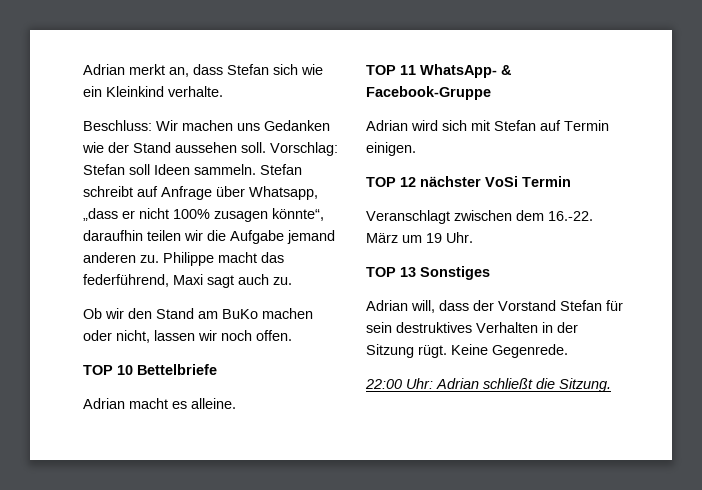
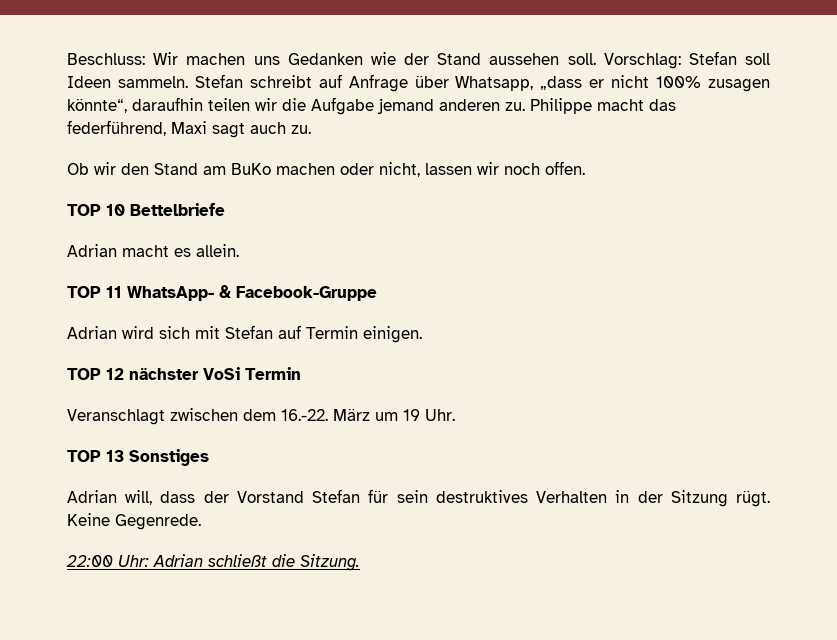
- Adrian merkt an, dass Stefan sich wie ein Kleinkind verhalte.
- Adrian macht es alleine.
+ Adrian macht es allein.

